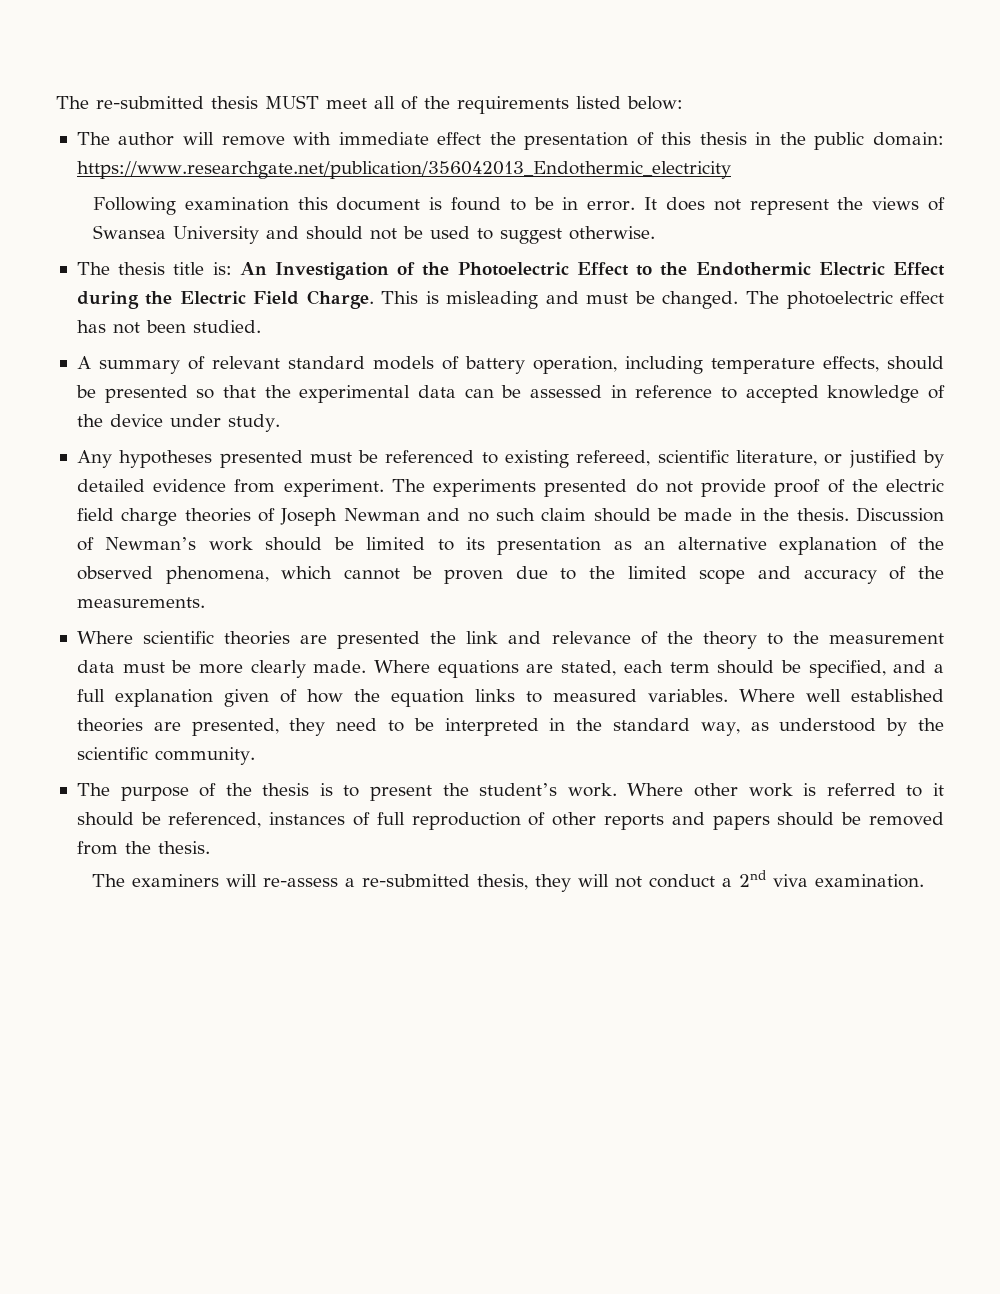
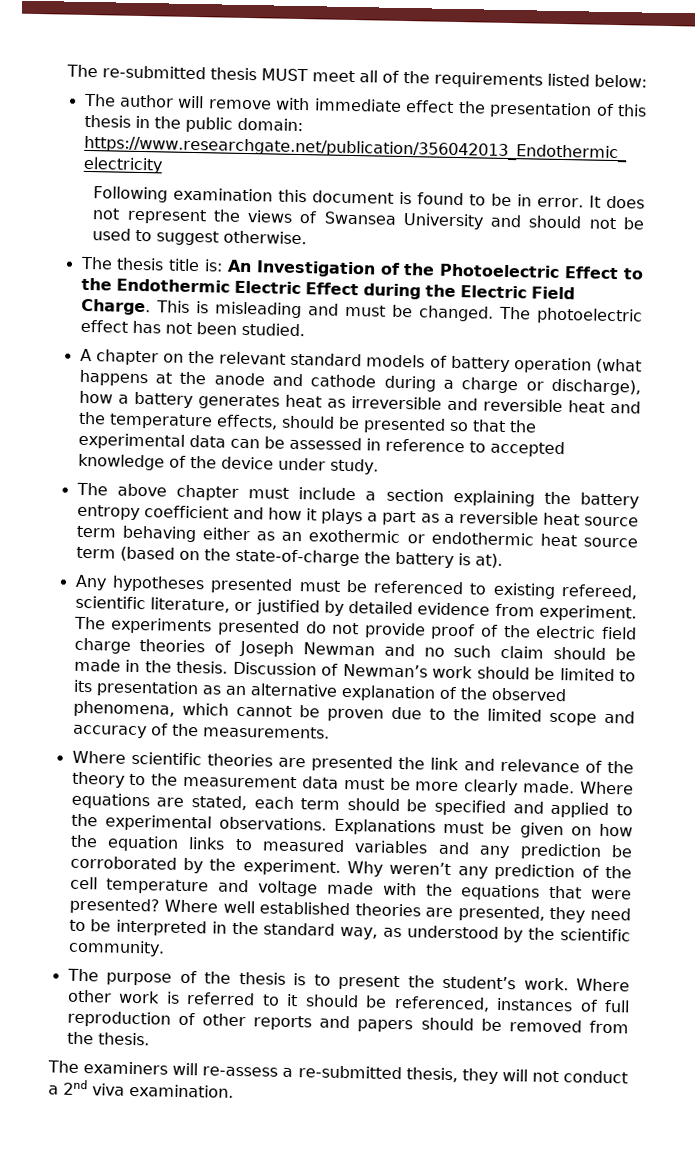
- A summary of relevant standard models of battery operation, including temperature effects, should be presented so that the experimental data can be assessed in reference to accepted knowledge of the device under study.
+ A chapter on the relevant standard models of battery operation (what happens at the anode and cathode during a charge or discharge), how a battery generates heat as irreversible and reversible heat and the temperature effects, should be presented so that the experimental data can be assessed in reference to accepted knowledge of the device under study.
+ The above chapter must include a section explaining the battery entropy coefficient and how it plays a part as a reversible heat source term behaving either as an exothermic or endothermic heat source term (based on the state-of-charge the battery is at).
- Where equations are stated, each term should be specified, and a full explanation given of how the equation links to measured variables.
+ Where equations are stated, each term should be specified and applied to the experimental observations. Explanations must be given on how the equation links to measured variables and any prediction be corroborated by the experiment. Why weren’t any prediction of the cell temperature and voltage made with the equations that were presented?

